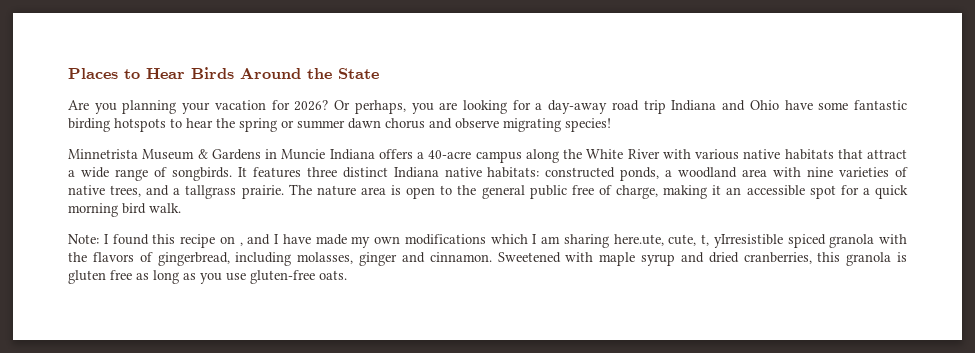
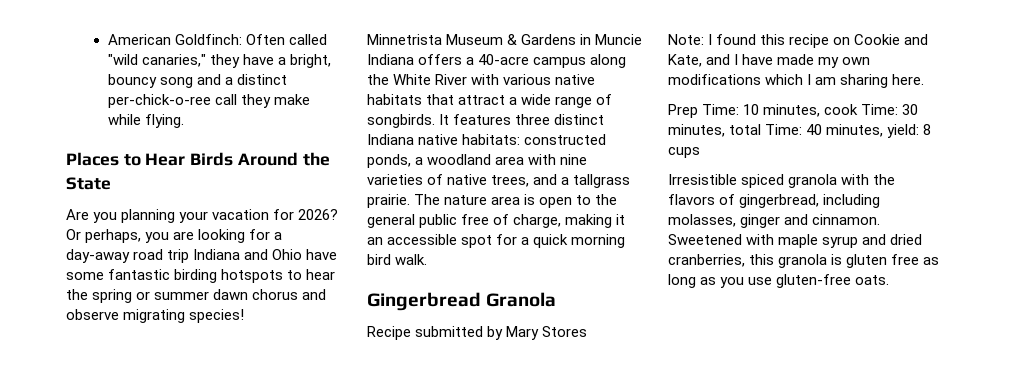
+ American Goldfinch: Often called "wild canaries," they have a bright, bouncy song and a distinct per-chick-o-ree call they make while flying.
+ Gingerbread Granola
+ Recipe submitted by Mary Stores
- Note: I found this recipe on , and I have made my own modifications which I am sharing here.ute, cute, t, yIrresistible spiced granola with the flavors of gingerbread, including molasses, ginger and cinnamon.
+ Note: I found this recipe on Cookie and Kate, and I have made my own modifications which I am sharing here.
+ Prep Time: 10 minutes, cook Time: 30 minutes, total Time: 40 minutes, yield: 8 cups
+ Irresistible spiced granola with the flavors of gingerbread, including molasses, ginger and cinnamon.

